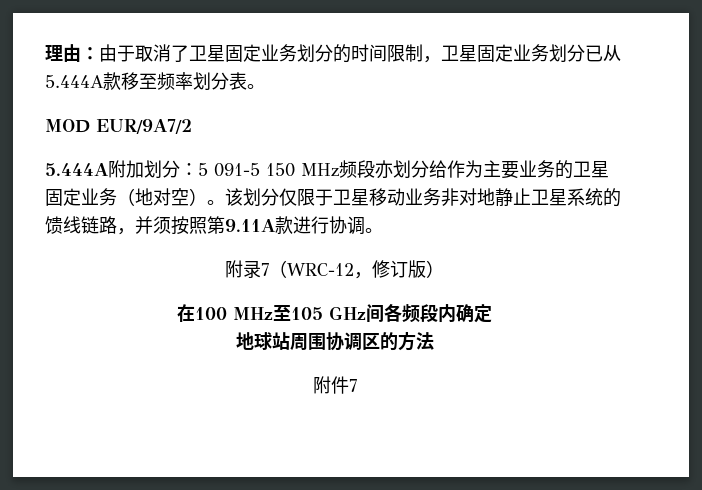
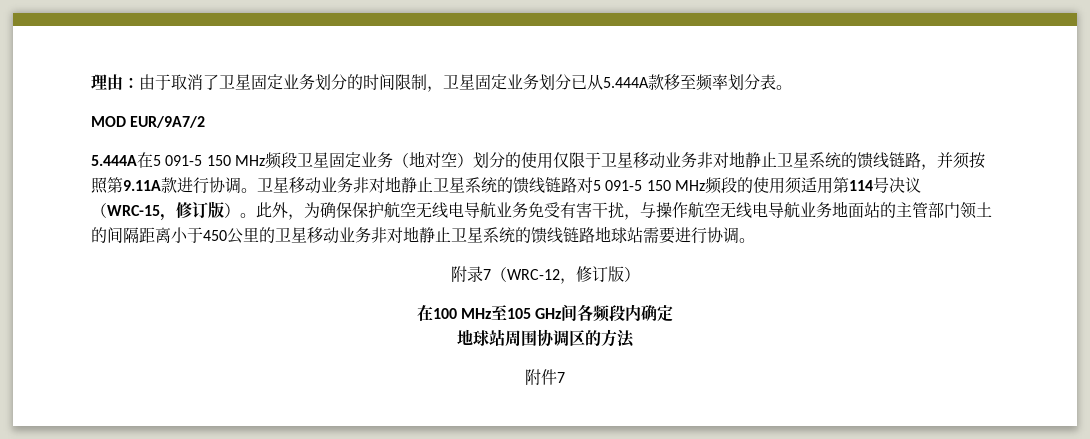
- 5.444A附加划分：5 091-5 150 MHz频段亦划分给作为主要业务的卫星固定业务（地对空）。该划分仅限于卫星移动业务非对地静止卫星系统的馈线链路，并须按照第9.11A款进行协调。
+ 5.444A在5 091-5 150 MHz频段卫星固定业务（地对空）划分的使用仅限于卫星移动业务非对地静止卫星系统的馈线链路，并须按照第9.11A款进行协调。卫星移动业务非对地静止卫星系统的馈线链路对5 091-5 150 MHz频段的使用须适用第114号决议（WRC-15，修订版）。此外，为确保保护航空无线电导航业务免受有害干扰，与操作航空无线电导航业务地面站的主管部门领土的间隔距离小于450公里的卫星移动业务非对地静止卫星系统的馈线链路地球站需要进行协调。

